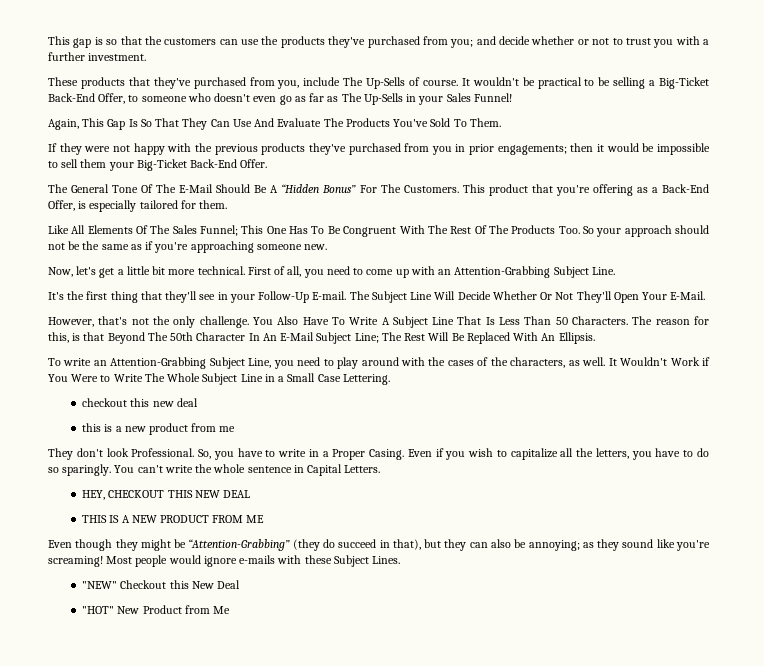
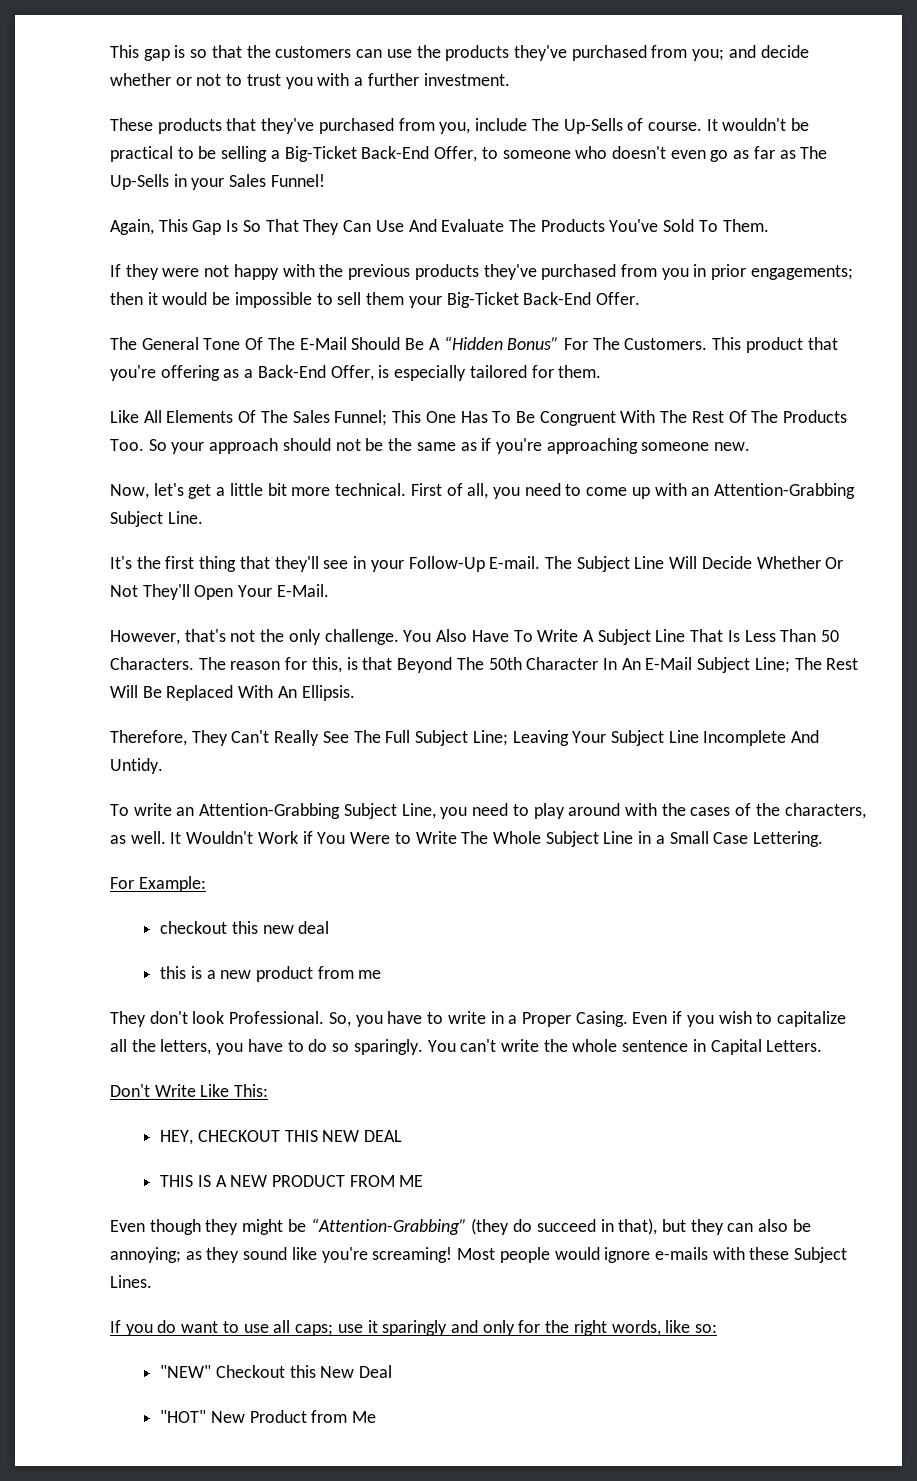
+ Therefore, They Can't Really See The Full Subject Line; Leaving Your Subject Line Incomplete And Untidy.
+ For Example:
+ Don't Write Like This:
+ If you do want to use all caps; use it sparingly and only for the right words, like so:

